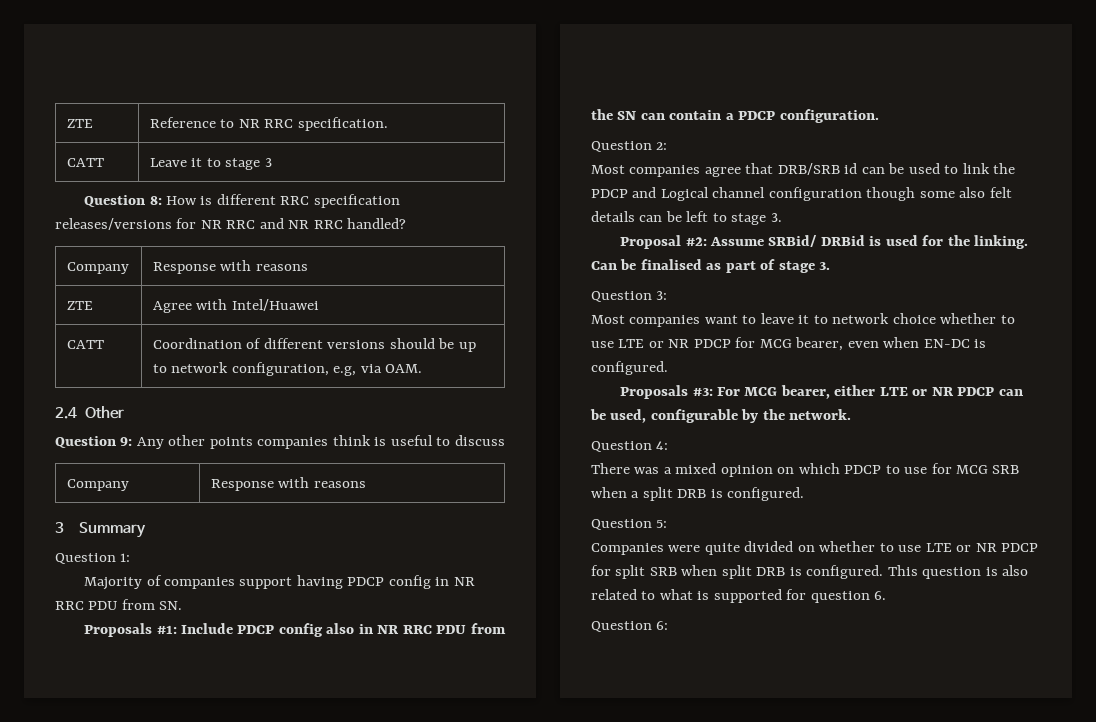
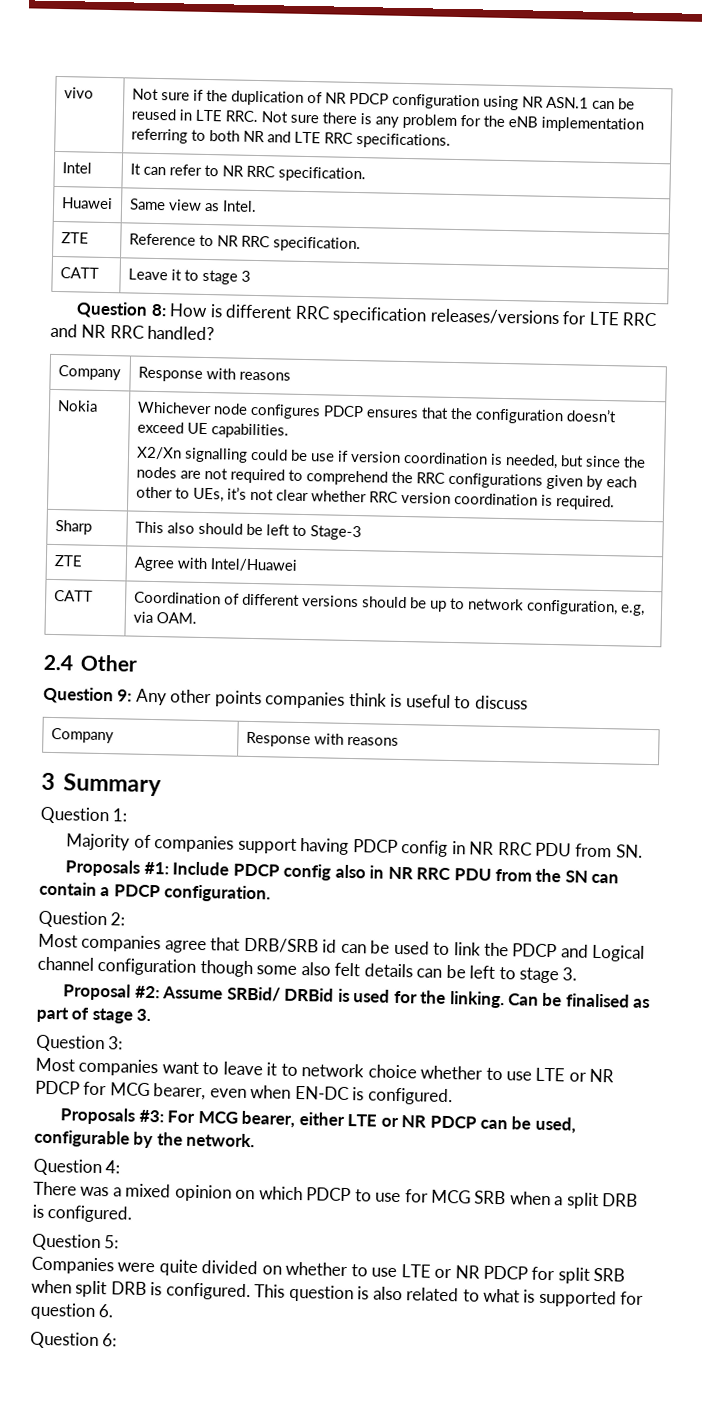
+ vivo | Not sure if the duplication of NR PDCP configuration using NR ASN.1 can be reused in LTE RRC. Not sure there is any problem for the eNB implementation referring to both NR and LTE RRC specifications.
+ Intel | It can refer to NR RRC specification.
+ Huawei | Same view as Intel.
- Question 8: How is different RRC specification releases/versions for NR RRC and NR RRC handled?
+ Question 8: How is different RRC specification releases/versions for LTE RRC and NR RRC handled?
+ Nokia | Whichever node configures PDCP ensures that the configuration doesn’t exceed UE capabilities.
+ X2/Xn signalling could be use if version coordination is needed, but since the nodes are not required to comprehend the RRC configurations given by each other to UEs, it’s not clear whether RRC version coordination is required.
+ Sharp | This also should be left to Stage-3

